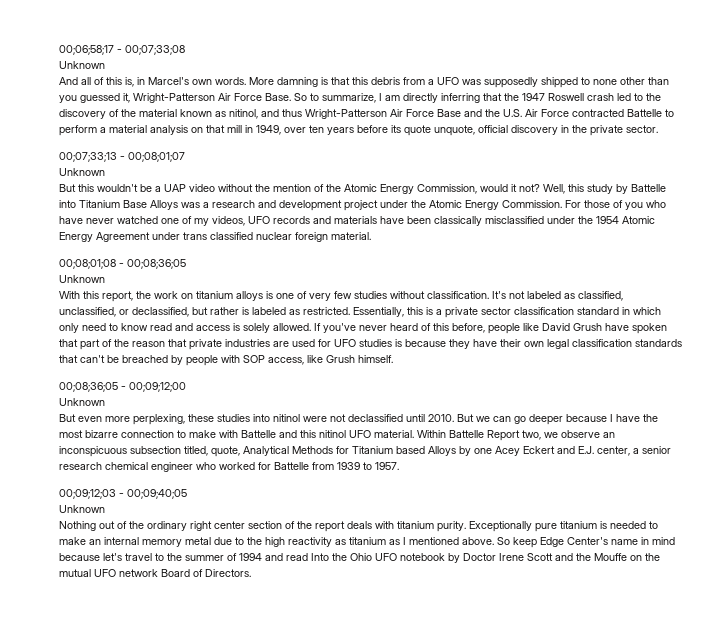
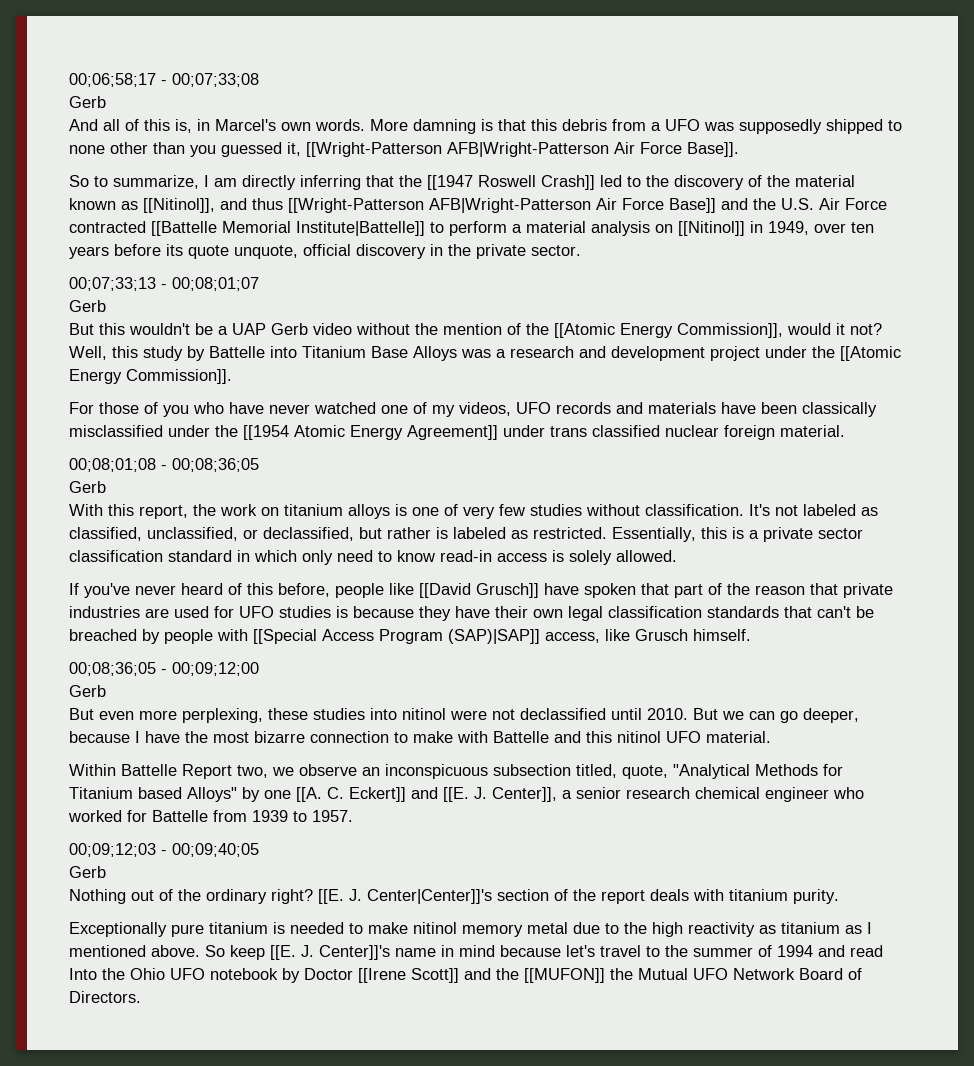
  00;06;58;17 - 00;07;33;08
- Unknown
+ Gerb
- More damning is that this debris from a UFO was supposedly shipped to none other than you guessed it, Wright-Patterson Air Force Base. So to summarize, I am directly inferring that the 1947 Roswell crash led to the discovery of the material known as nitinol, and thus Wright-Patterson Air Force Base and the U.S. Air Force contracted Battelle to perform a material analysis on that mill in 1949, over ten years before its quote unquote, official discovery in the private sector.
+ More damning is that this debris from a UFO was supposedly shipped to none other than you guessed it, [[Wright-Patterson AFB|Wright-Patterson Air Force Base]].
+ So to summarize, I am directly inferring that the [[1947 Roswell Crash]] led to the discovery of the material known as [[Nitinol]], and thus [[Wright-Patterson AFB|Wright-Patterson Air Force Base]] and the U.S. Air Force contracted [[Battelle Memorial Institute|Battelle]] to perform a material analysis on [[Nitinol]] in 1949, over ten years before its quote unquote, official discovery in the private sector.
  00;07;33;13 - 00;08;01;07
- Unknown
+ Gerb
- But this wouldn't be a UAP video without the mention of the Atomic Energy Commission, would it not?
+ But this wouldn't be a UAP Gerb video without the mention of the [[Atomic Energy Commission]], would it not?
- Well, this study by Battelle into Titanium Base Alloys was a research and development project under the Atomic Energy Commission. For those of you who have never watched one of my videos, UFO records and materials have been classically misclassified under the 1954 Atomic Energy Agreement under trans classified nuclear foreign material.
+ Well, this study by Battelle into Titanium Base Alloys was a research and development project under the [[Atomic Energy Commission]].
+ For those of you who have never watched one of my videos, UFO records and materials have been classically misclassified under the [[1954 Atomic Energy Agreement]] under trans classified nuclear foreign material.
  00;08;01;08 - 00;08;36;05
- Unknown
+ Gerb
- Essentially, this is a private sector classification standard in which only need to know read and access is solely allowed. If you've never heard of this before, people like David Grush have spoken that part of the reason that private industries are used for UFO studies is because they have their own legal classification standards that can't be breached by people with SOP access, like Grush himself.
+ Essentially, this is a private sector classification standard in which only need to know read-in access is solely allowed.
+ If you've never heard of this before, people like [[David Grusch]] have spoken that part of the reason that private industries are used for UFO studies is because they have their own legal classification standards that can't be breached by people with [[Special Access Program (SAP)|SAP]] access, like Grusch himself.
  00;08;36;05 - 00;09;12;00
- Unknown
+ Gerb
- But we can go deeper because I have the most bizarre connection to make with Battelle and this nitinol UFO material. Within Battelle Report two, we observe an inconspicuous subsection titled, quote, Analytical Methods for Titanium based Alloys by one Acey Eckert and E.J. center, a senior research chemical engineer who worked for Battelle from 1939 to 1957.
+ But we can go deeper, because I have the most bizarre connection to make with Battelle and this nitinol UFO material.
+ Within Battelle Report two, we observe an inconspicuous subsection titled, quote, "Analytical Methods for Titanium based Alloys" by one [[A. C. Eckert]] and [[E. J. Center]], a senior research chemical engineer who worked for Battelle from 1939 to 1957.
  00;09;12;03 - 00;09;40;05
- Unknown
+ Gerb
- Nothing out of the ordinary right center section of the report deals with titanium purity. Exceptionally pure titanium is needed to make an internal memory metal due to the high reactivity as titanium as I mentioned above.
+ Nothing out of the ordinary right? [[E. J. Center|Center]]'s section of the report deals with titanium purity.
+ Exceptionally pure titanium is needed to make nitinol memory metal due to the high reactivity as titanium as I mentioned above.
- So keep Edge Center's name in mind because let's travel to the summer of 1994 and read Into the Ohio UFO notebook by Doctor Irene Scott and the Mouffe on the mutual UFO network Board of Directors.
+ So keep [[E. J. Center]]'s name in mind because let's travel to the summer of 1994 and read Into the Ohio UFO notebook by Doctor [[Irene Scott]] and the [[MUFON]] the Mutual UFO Network Board of Directors.

